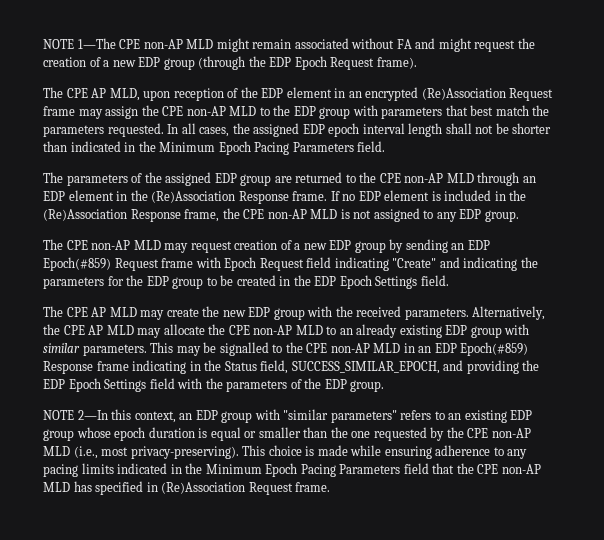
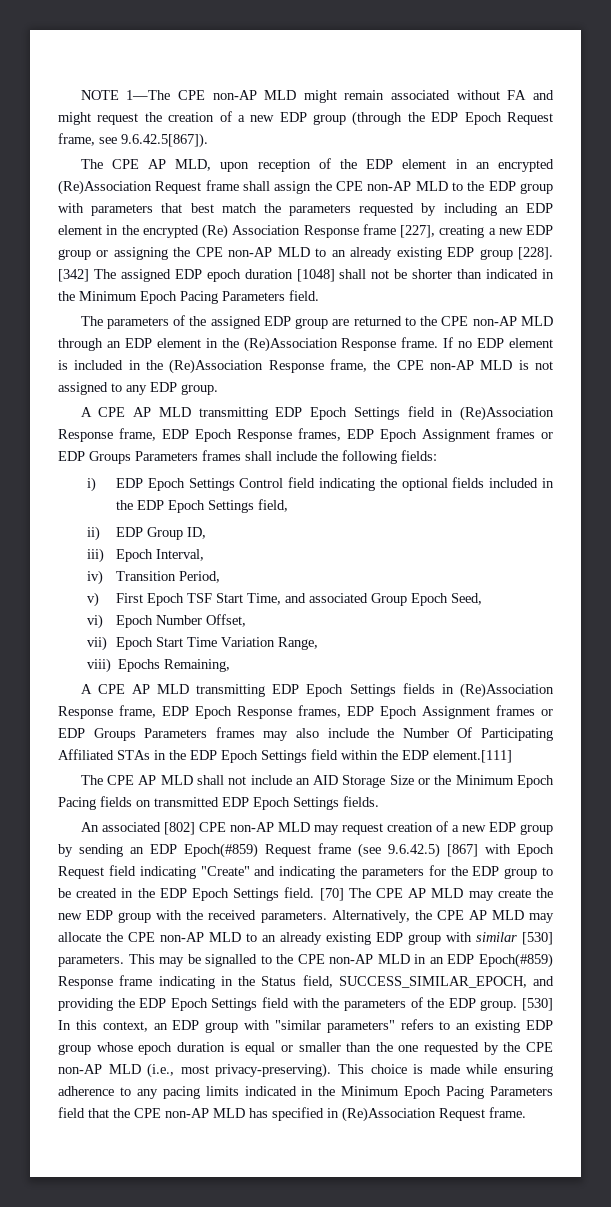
- NOTE 1—The CPE non-AP MLD might remain associated without FA and might request the creation of a new EDP group (through the EDP Epoch Request frame).
+ NOTE 1—The CPE non-AP MLD might remain associated without FA and might request the creation of a new EDP group (through the EDP Epoch Request frame, see 9.6.42.5[867]).
- The CPE AP MLD, upon reception of the EDP element in an encrypted (Re)Association Request frame may assign the CPE non-AP MLD to the EDP group with parameters that best match the parameters requested. In all cases, the assigned EDP epoch interval length shall not be shorter than indicated in the Minimum Epoch Pacing Parameters field.
+ The CPE AP MLD, upon reception of the EDP element in an encrypted (Re)Association Request frame shall assign the CPE non-AP MLD to the EDP group with parameters that best match the parameters requested by including an EDP element in the encrypted (Re) Association Response frame [227], creating a new EDP group or assigning the CPE non-AP MLD to an already existing EDP group [228]. [342] The assigned EDP epoch duration [1048] shall not be shorter than indicated in the Minimum Epoch Pacing Parameters field.
- The CPE non-AP MLD may request creation of a new EDP group by sending an EDP Epoch(#859) Request frame with Epoch Request field indicating "Create" and indicating the parameters for the EDP group to be created in the EDP Epoch Settings field.
- The CPE AP MLD may create the new EDP group with the received parameters.
+ A CPE AP MLD transmitting EDP Epoch Settings field in (Re)Association Response frame, EDP Epoch Response frames, EDP Epoch Assignment frames or EDP Groups Parameters frames shall include the following fields:
+ i) EDP Epoch Settings Control field indicating the optional fields included in the EDP Epoch Settings field,
+ ii) EDP Group ID,
+ iii) Epoch Interval,
+ iv) Transition Period,
+ v) First Epoch TSF Start Time, and associated Group Epoch Seed,
+ vi) Epoch Number Offset,
+ vii) Epoch Start Time Variation Range,
+ viii) Epochs Remaining,
+ A CPE AP MLD transmitting EDP Epoch Settings fields in (Re)Association Response frame, EDP Epoch Response frames, EDP Epoch Assignment frames or EDP Groups Parameters frames may also include the Number Of Participating Affiliated STAs in the EDP Epoch Settings field within the EDP element.[111]
+ The CPE AP MLD shall not include an AID Storage Size or the Minimum Epoch Pacing fields on transmitted EDP Epoch Settings fields.
+ An associated [802] CPE non-AP MLD may request creation of a new EDP group by sending an EDP Epoch(#859) Request frame (see 9.6.42.5) [867] with Epoch Request field indicating "Create" and indicating the parameters for the EDP group to be created in the EDP Epoch Settings field. [70] The CPE AP MLD may create the new EDP group with the received parameters.
- Alternatively, the CPE AP MLD may allocate the CPE non-AP MLD to an already existing EDP group with similar parameters.
+ Alternatively, the CPE AP MLD may allocate the CPE non-AP MLD to an already existing EDP group with similar [530] parameters.
- This may be signalled to the CPE non-AP MLD in an EDP Epoch(#859) Response frame indicating in the Status field, SUCCESS_SIMILAR_EPOCH, and providing the EDP Epoch Settings field with the parameters of the EDP group.
- NOTE 2—In this context, an EDP group with "similar parameters" refers to an existing EDP group whose epoch duration is equal or smaller than the one requested by the CPE non-AP MLD (i.e., most privacy-preserving).
+ This may be signalled to the CPE non-AP MLD in an EDP Epoch(#859) Response frame indicating in the Status field, SUCCESS_SIMILAR_EPOCH, and providing the EDP Epoch Settings field with the parameters of the EDP group. [530] In this context, an EDP group with "similar parameters" refers to an existing EDP group whose epoch duration is equal or smaller than the one requested by the CPE non-AP MLD (i.e., most privacy-preserving).

